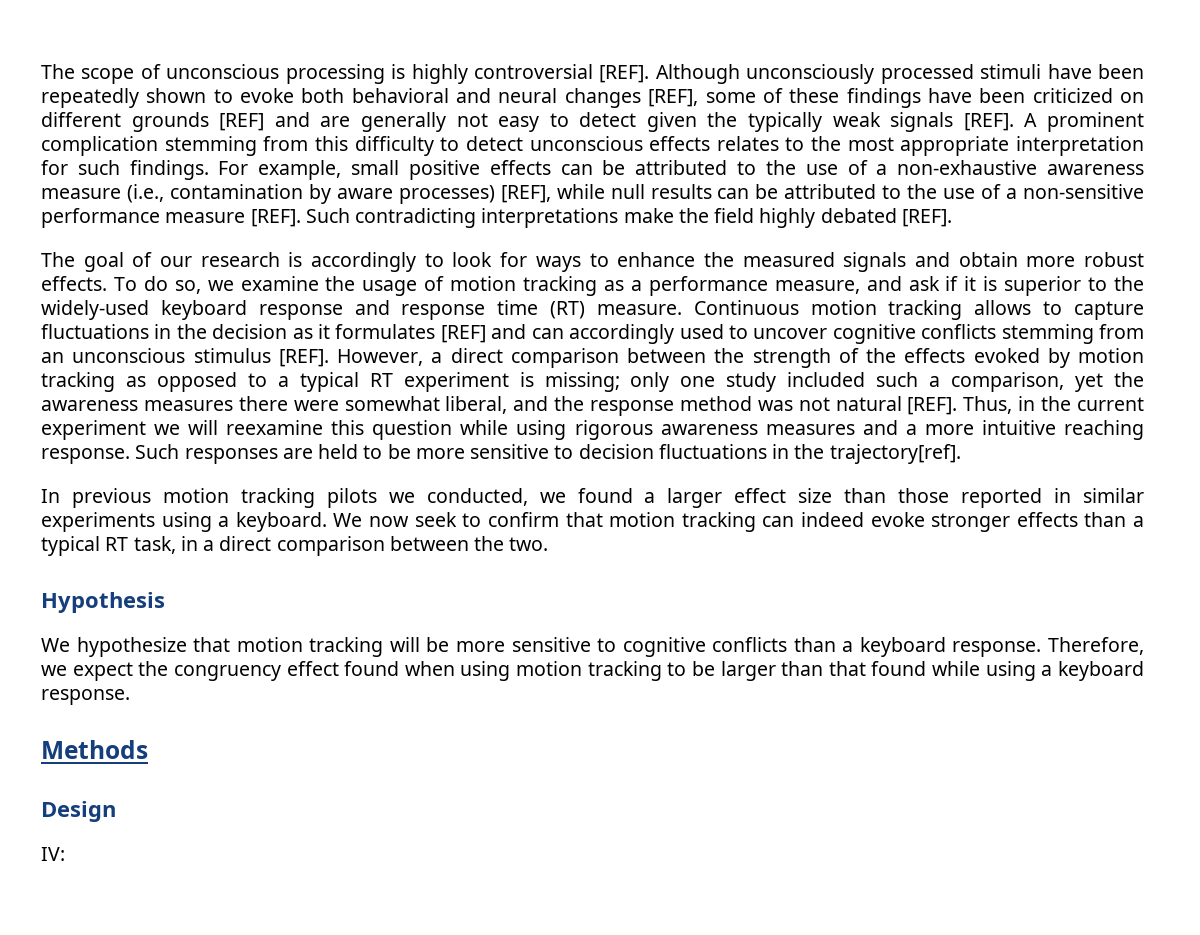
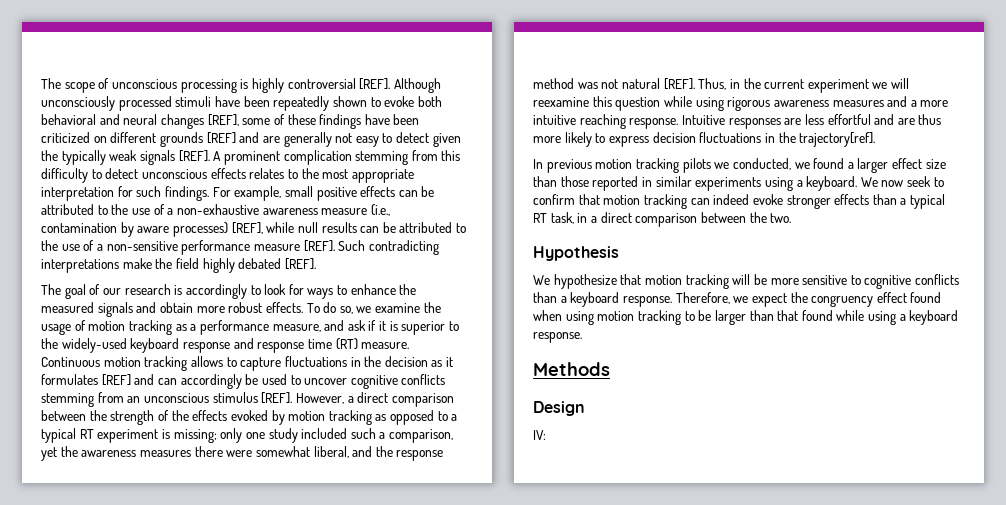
- Continuous motion tracking allows to capture fluctuations in the decision as it formulates [REF] and can accordingly used to uncover cognitive conflicts stemming from an unconscious stimulus [REF].
+ Continuous motion tracking allows to capture fluctuations in the decision as it formulates [REF] and can accordingly be used to uncover cognitive conflicts stemming from an unconscious stimulus [REF].
- Such responses are held to be more sensitive to decision fluctuations in the trajectory[ref].
+ Intuitive responses are less effortful and are thus more likely to express decision fluctuations in the trajectory[ref].

